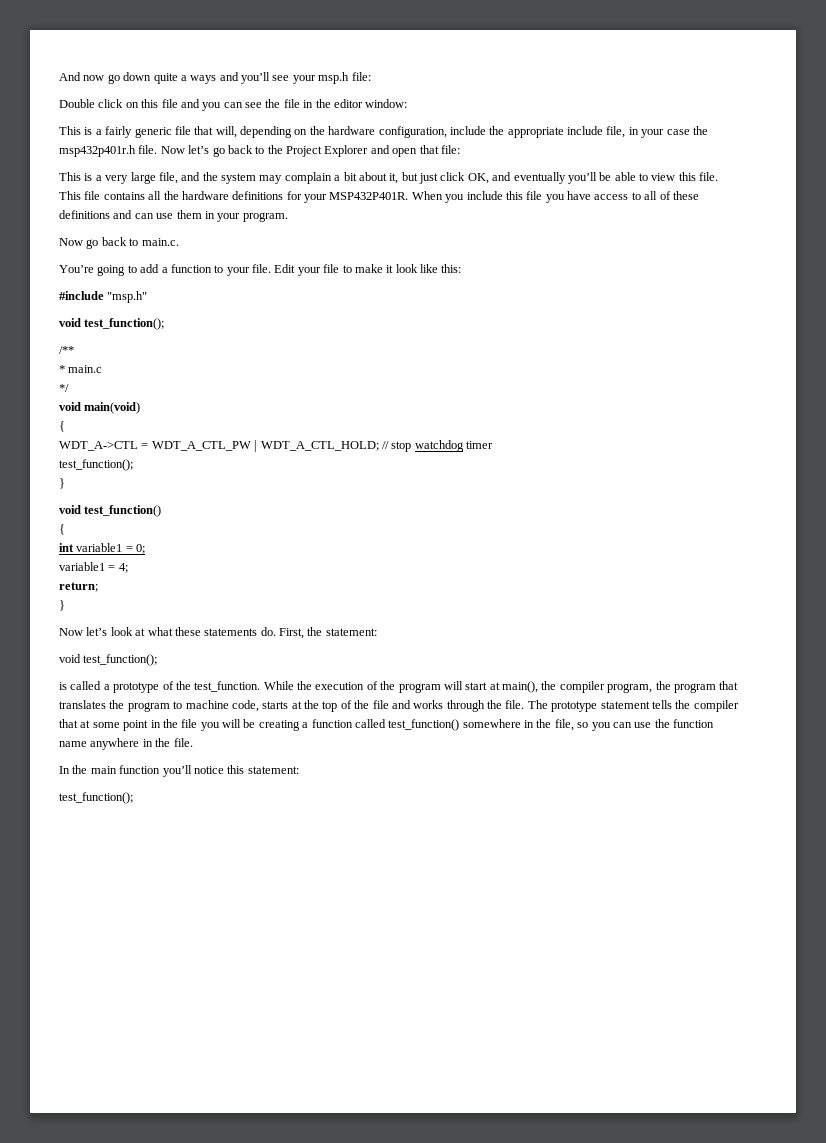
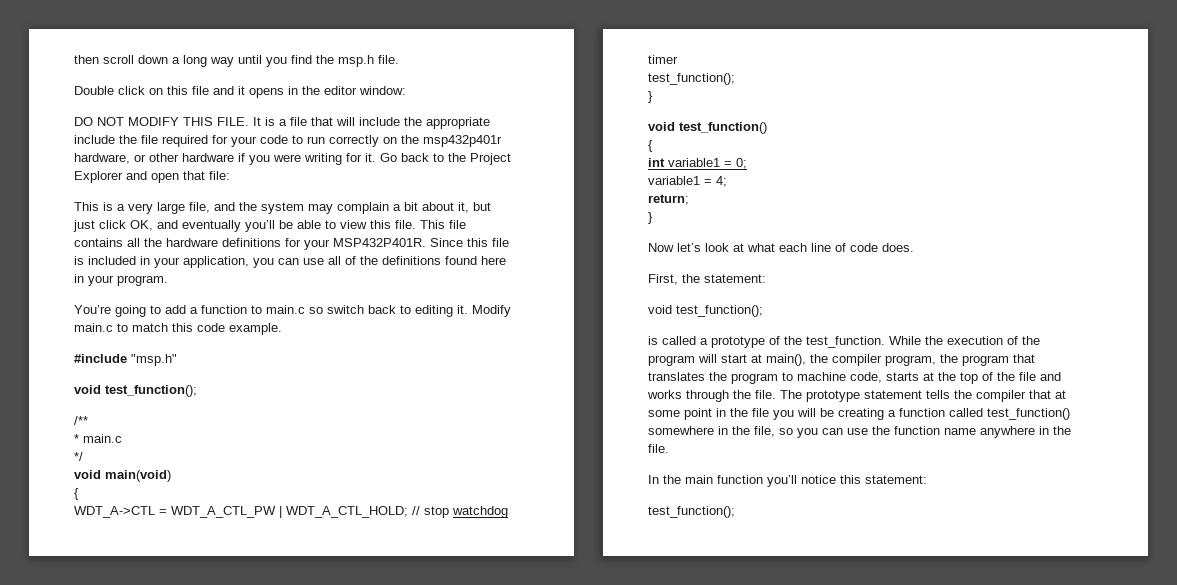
- And now go down quite a ways and you’ll see your msp.h file:
+ then scroll down a long way until you find the msp.h file.
- Double click on this file and you can see the file in the editor window:
+ Double click on this file and it opens in the editor window:
- This is a fairly generic file that will, depending on the hardware configuration, include the appropriate include file, in your case the msp432p401r.h file. Now let’s go back to the Project Explorer and open that file:
+ DO NOT MODIFY THIS FILE. It is a file that will include the appropriate include the file required for your code to run correctly on the msp432p401r hardware, or other hardware if you were writing for it. Go back to the Project Explorer and open that file:
- When you include this file you have access to all of these definitions and can use them in your program.
- Now go back to main.c.
+ Since this file is included in your application, you can use all of the definitions found here in your program.
- You’re going to add a function to your file. Edit your file to make it look like this:
+ You’re going to add a function to main.c so switch back to editing it. Modify main.c to match this code example.
- Now let’s look at what these statements do. First, the statement:
+ Now let’s look at what each line of code does.
+ First, the statement:

